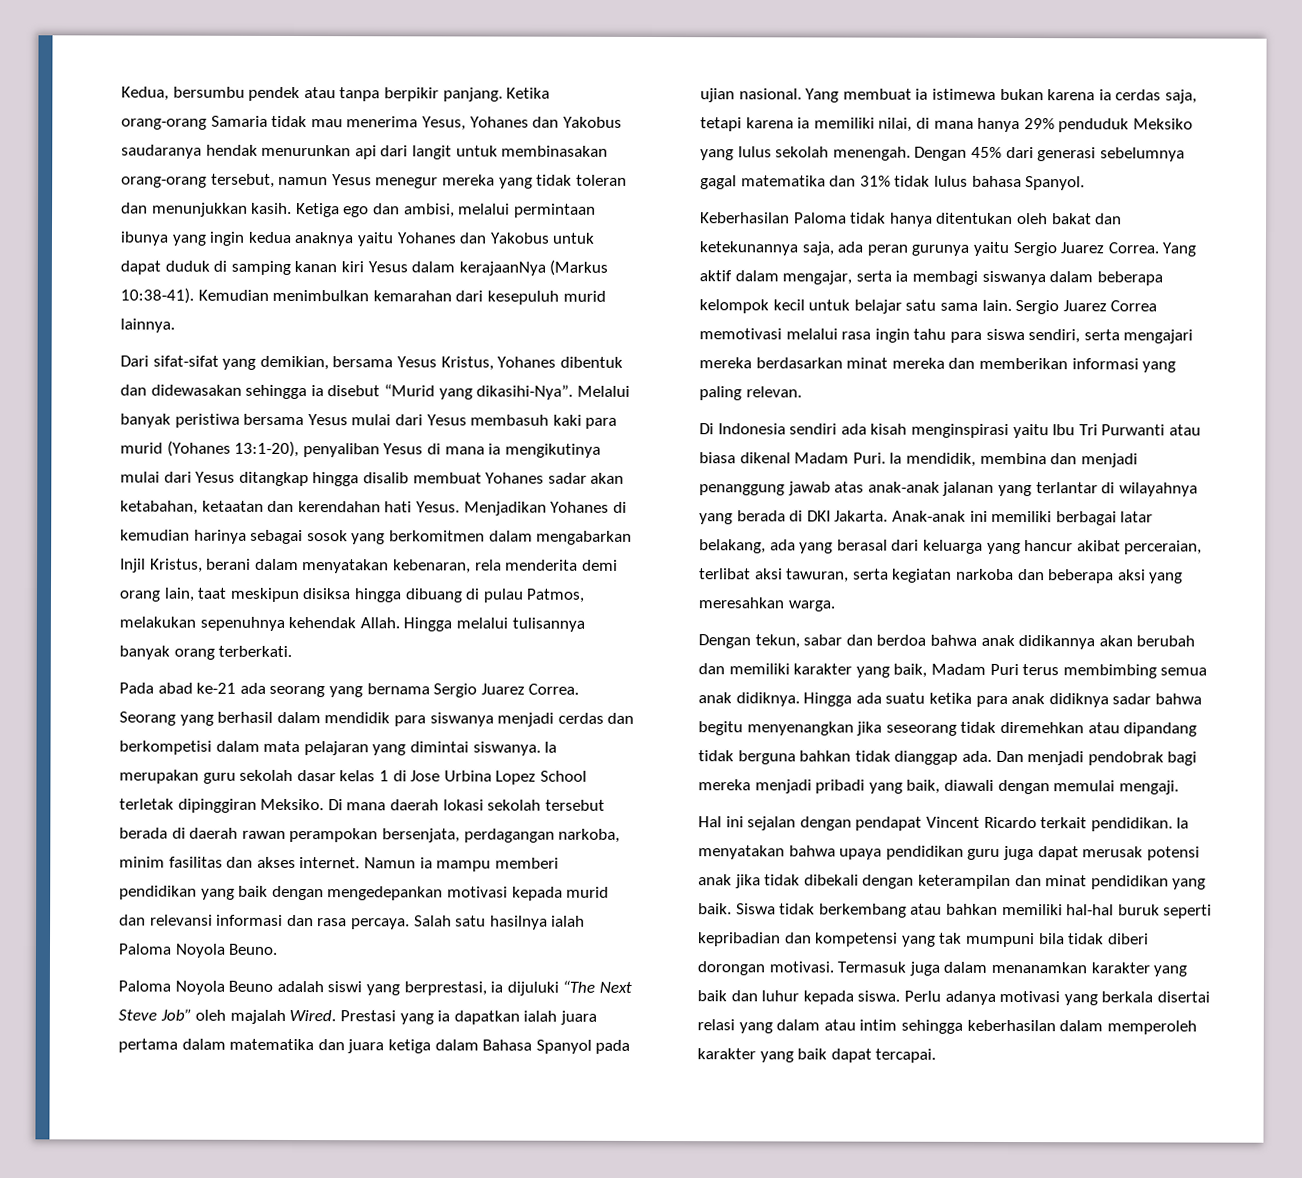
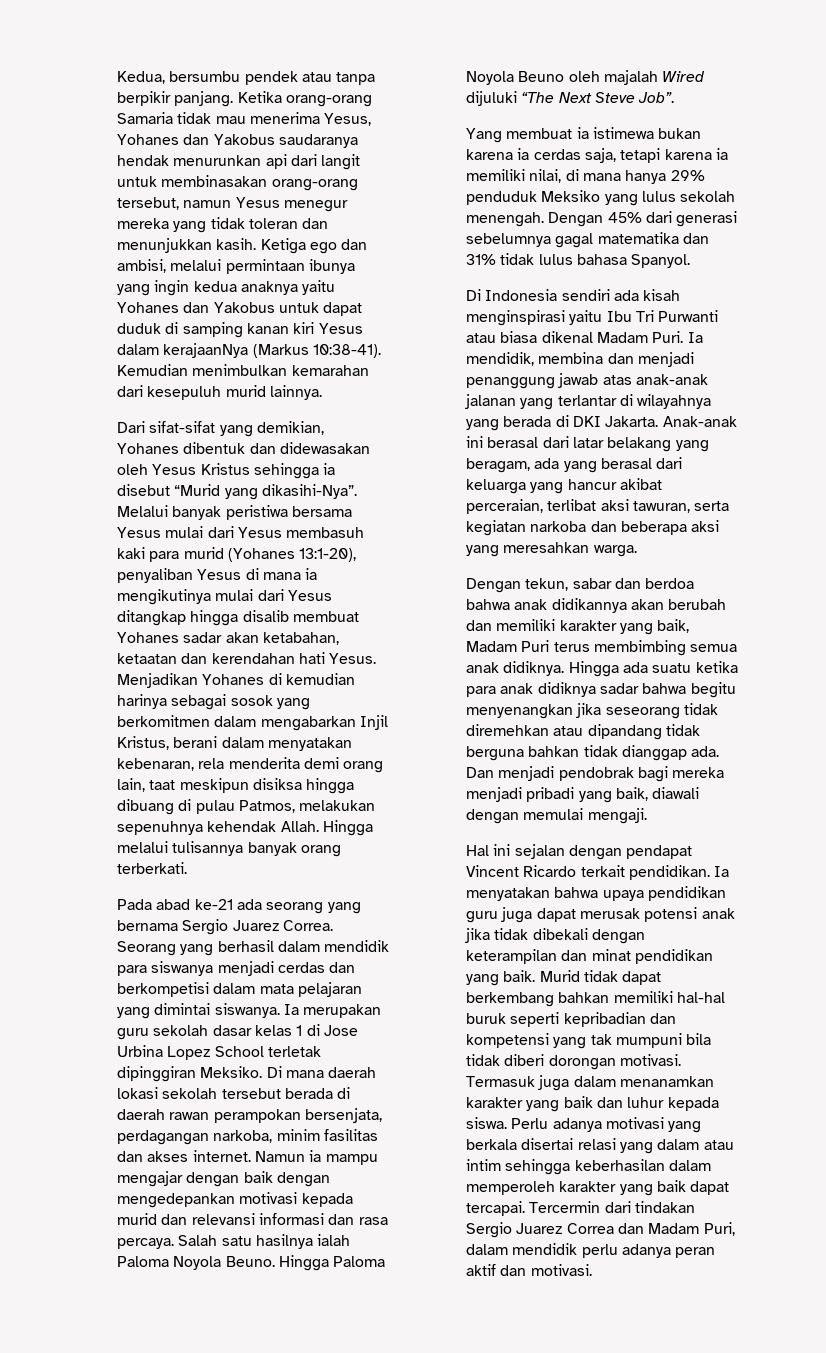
- Dari sifat-sifat yang demikian, bersama Yesus Kristus, Yohanes dibentuk dan didewasakan sehingga ia disebut “Murid yang dikasihi-Nya”.
+ Dari sifat-sifat yang demikian, Yohanes dibentuk dan didewasakan oleh Yesus Kristus sehingga ia disebut “Murid yang dikasihi-Nya”.
- Namun ia mampu memberi pendidikan yang baik dengan mengedepankan motivasi kepada murid dan relevansi informasi dan rasa percaya.
+ Namun ia mampu mengajar dengan baik dengan mengedepankan motivasi kepada murid dan relevansi informasi dan rasa percaya.
- Salah satu hasilnya ialah Paloma Noyola Beuno.
- Paloma Noyola Beuno adalah siswi yang berprestasi, ia dijuluki “The Next Steve Job” oleh majalah Wired. Prestasi yang ia dapatkan ialah juara pertama dalam matematika dan juara ketiga dalam Bahasa Spanyol pada ujian nasional. Yang membuat ia istimewa bukan karena ia cerdas saja, tetapi karena ia memiliki nilai, di mana hanya 29% penduduk Meksiko yang lulus sekolah menengah.
+ Salah satu hasilnya ialah Paloma Noyola Beuno. Hingga Paloma Noyola Beuno oleh majalah Wired dijuluki “The Next Steve Job”.
+ Yang membuat ia istimewa bukan karena ia cerdas saja, tetapi karena ia memiliki nilai, di mana hanya 29% penduduk Meksiko yang lulus sekolah menengah.
- Keberhasilan Paloma tidak hanya ditentukan oleh bakat dan ketekunannya saja, ada peran gurunya yaitu Sergio Juarez Correa. Yang aktif dalam mengajar, serta ia membagi siswanya dalam beberapa kelompok kecil untuk belajar satu sama lain. Sergio Juarez Correa memotivasi melalui rasa ingin tahu para siswa sendiri, serta mengajari mereka berdasarkan minat mereka dan memberikan informasi yang paling relevan.
- Anak-anak ini memiliki berbagai latar belakang, ada yang berasal dari keluarga yang hancur akibat perceraian, terlibat aksi tawuran, serta kegiatan narkoba dan beberapa aksi yang meresahkan warga.
+ Anak-anak ini berasal dari latar belakang yang beragam, ada yang berasal dari keluarga yang hancur akibat perceraian, terlibat aksi tawuran, serta kegiatan narkoba dan beberapa aksi yang meresahkan warga.
- Siswa tidak berkembang atau bahkan memiliki hal-hal buruk seperti kepribadian dan kompetensi yang tak mumpuni bila tidak diberi dorongan motivasi.
+ Murid tidak dapat berkembang bahkan memiliki hal-hal buruk seperti kepribadian dan kompetensi yang tak mumpuni bila tidak diberi dorongan motivasi.
+ Tercermin dari tindakan Sergio Juarez Correa dan Madam Puri, dalam mendidik perlu adanya peran aktif dan motivasi.

